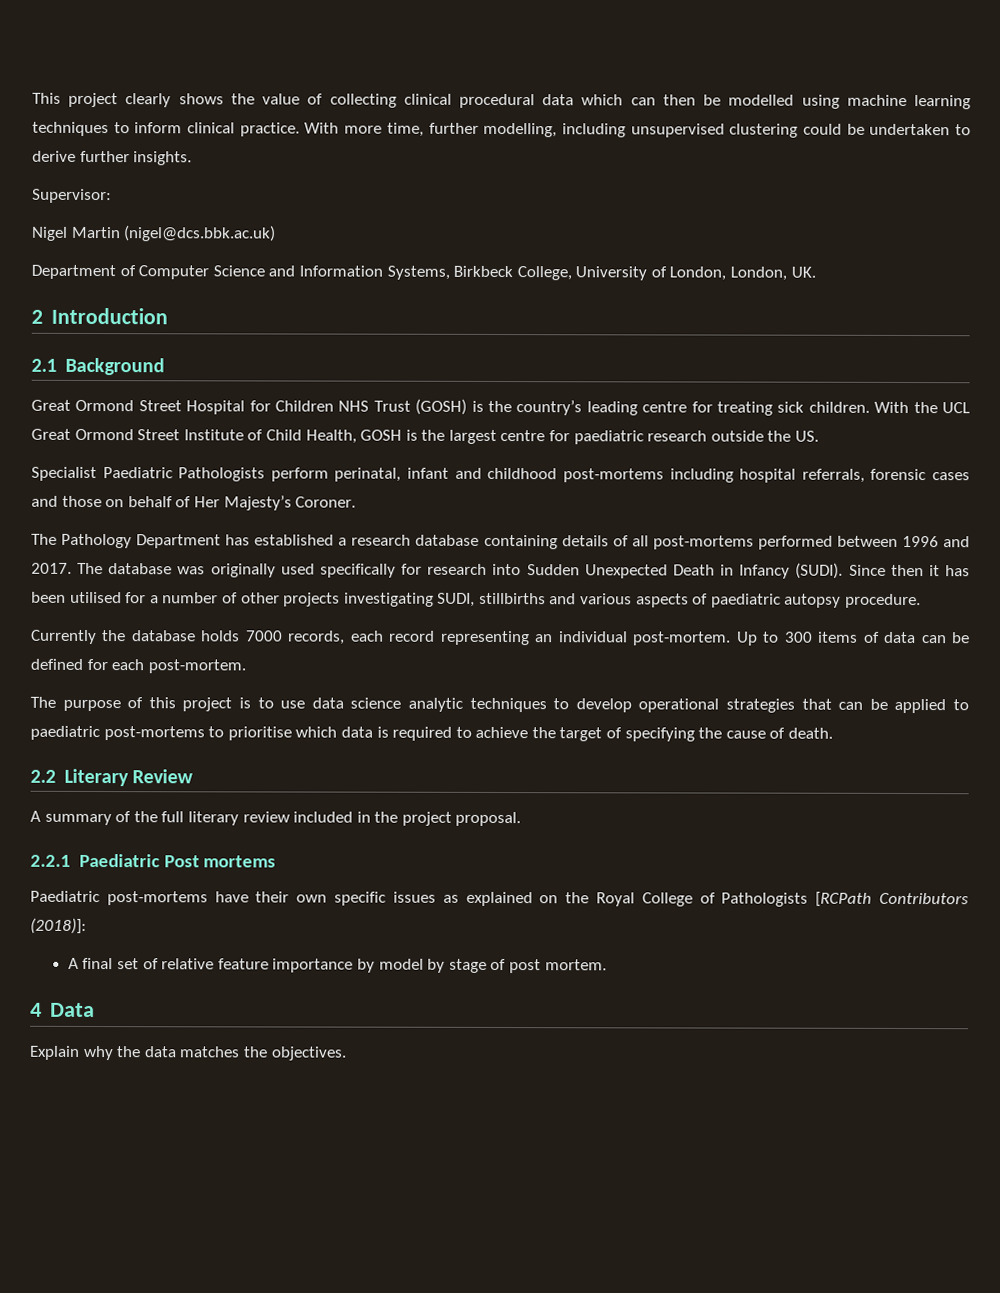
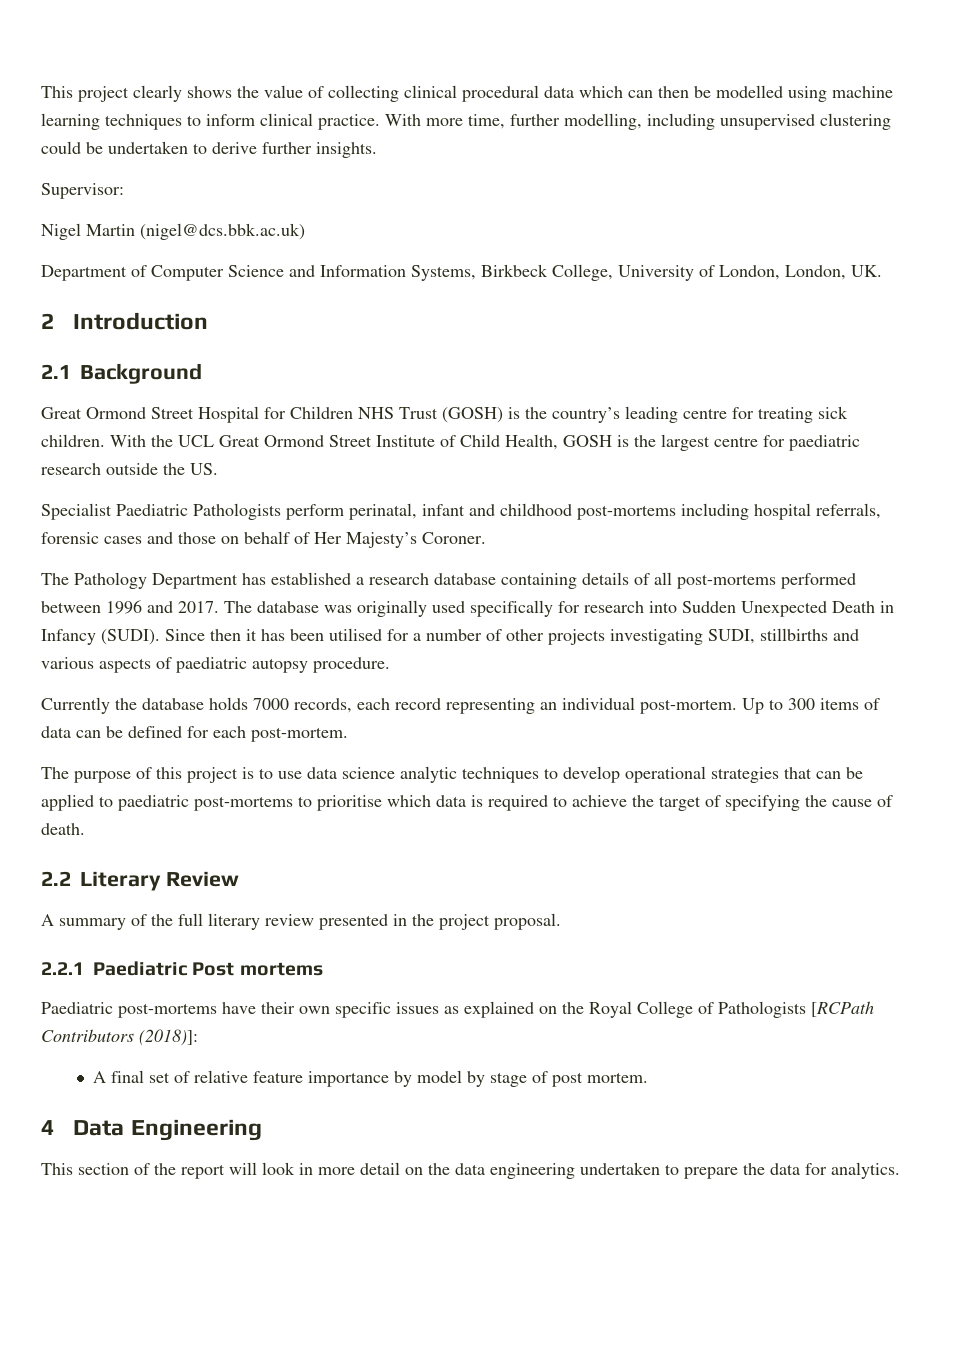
- A summary of the full literary review included in the project proposal.
+ A summary of the full literary review presented in the project proposal.
- 4 Data
- Explain why the data matches the objectives.
+ 4 Data Engineering
+ This section of the report will look in more detail on the data engineering undertaken to prepare the data for analytics.

